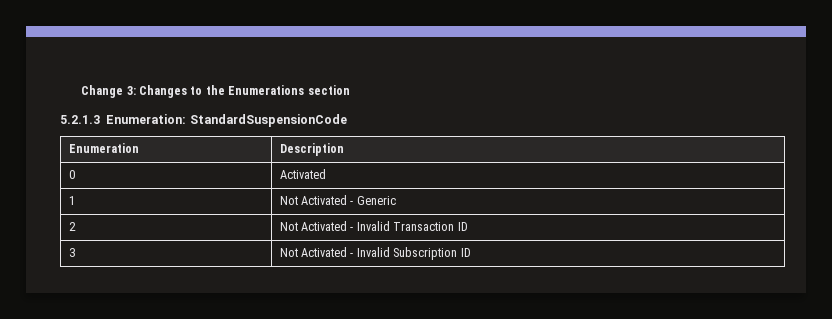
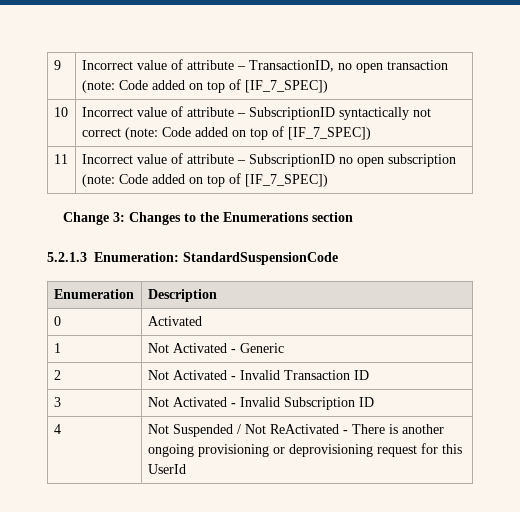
+ 9 | Incorrect value of attribute – TransactionID, no open transaction (note: Code added on top of [IF_7_SPEC])
+ 10 | Incorrect value of attribute – SubscriptionID syntactically not correct (note: Code added on top of [IF_7_SPEC])
+ 11 | Incorrect value of attribute – SubscriptionID no open subscription (note: Code added on top of [IF_7_SPEC])
+ 4 | Not Suspended / Not ReActivated - There is another ongoing provisioning or deprovisioning request for this UserId

